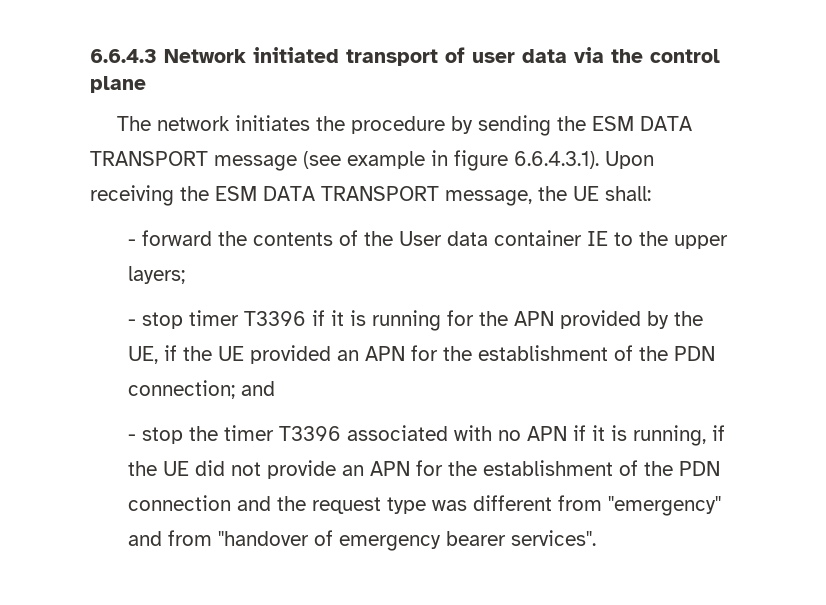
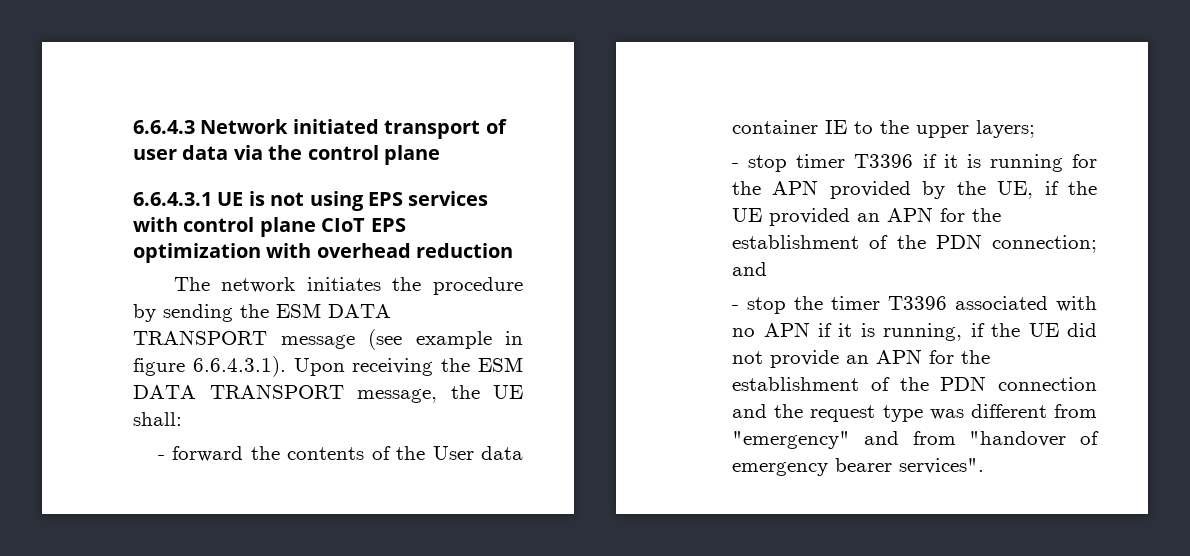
+ 6.6.4.3.1 UE is not using EPS services with control plane CIoT EPS optimization with overhead reduction

